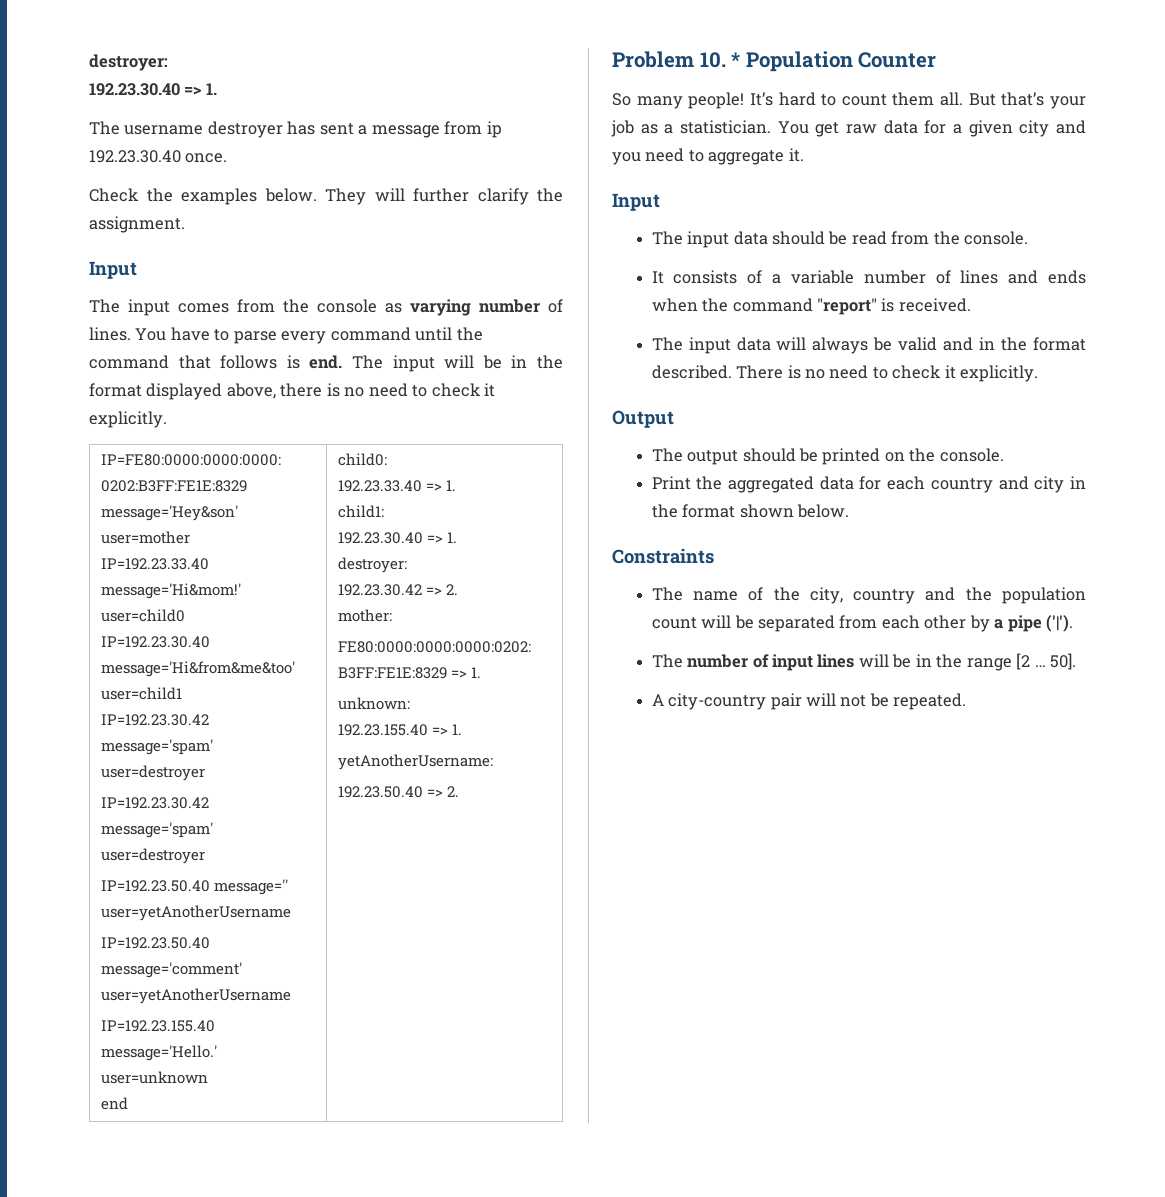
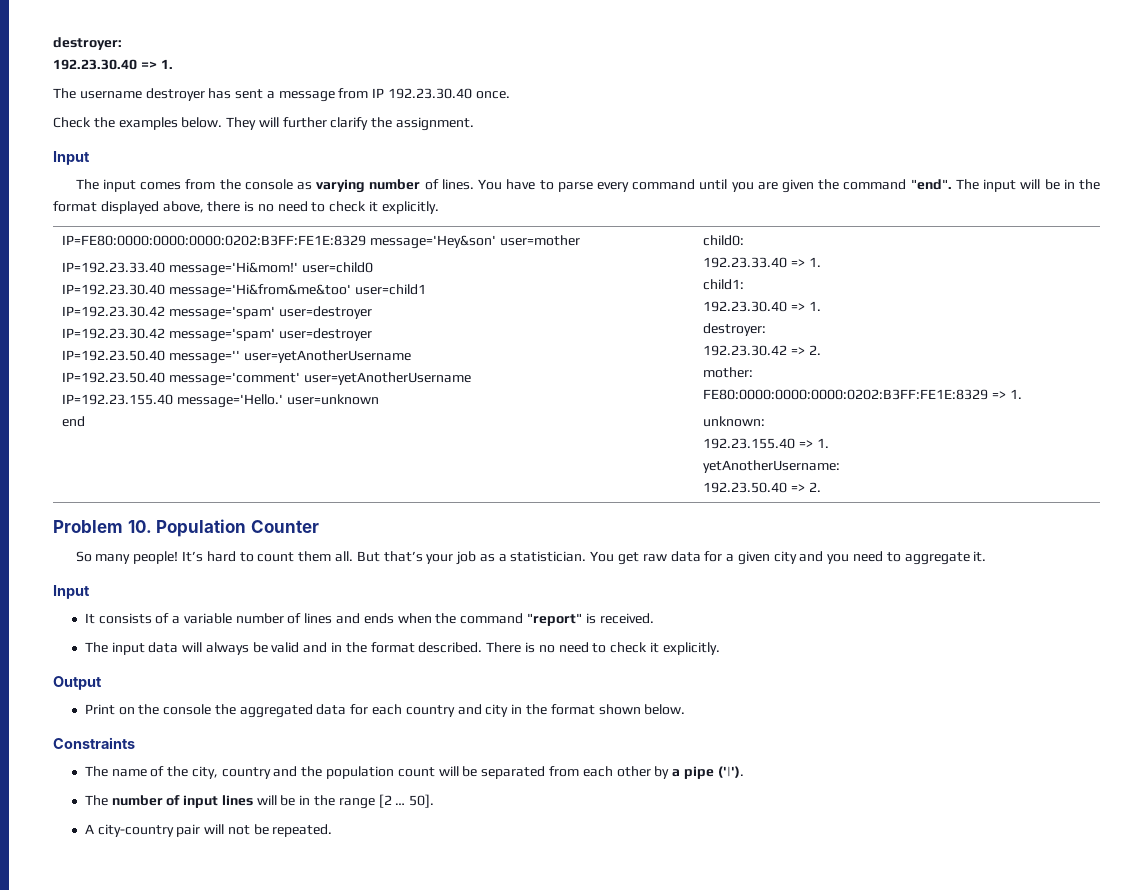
- The username destroyer has sent a message from ip 192.23.30.40 once.
+ The username destroyer has sent a message from IP 192.23.30.40 once.
- You have to parse every command until the command that follows is end.
+ You have to parse every command until you are given the command "end".
- Problem 10. * Population Counter
+ Problem 10. Population Counter
- The input data should be read from the console.
- The output should be printed on the console.
- Print the aggregated data for each country and city in the format shown below.
+ Print on the console the aggregated data for each country and city in the format shown below.

